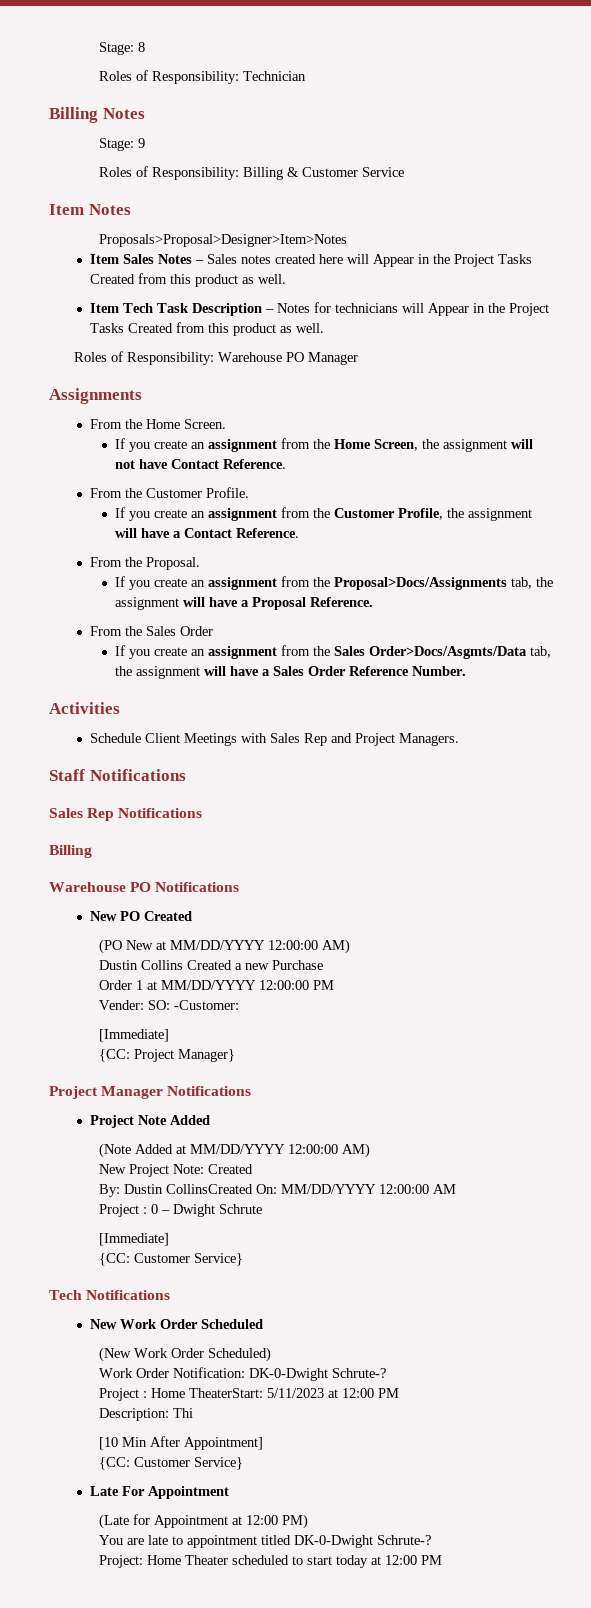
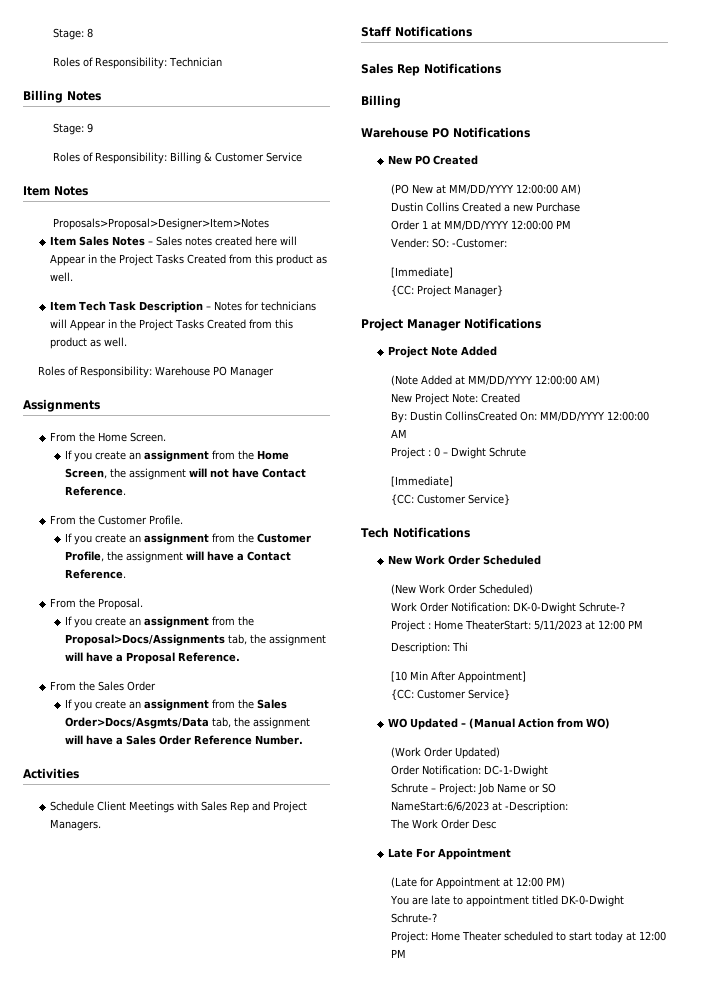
+ WO Updated – (Manual Action from WO)
+ (Work Order Updated)
+ Order Notification: DC-1-Dwight
+ Schrute – Project: Job Name or SO
+ NameStart:6/6/2023 at -Description:
+ The Work Order Desc

